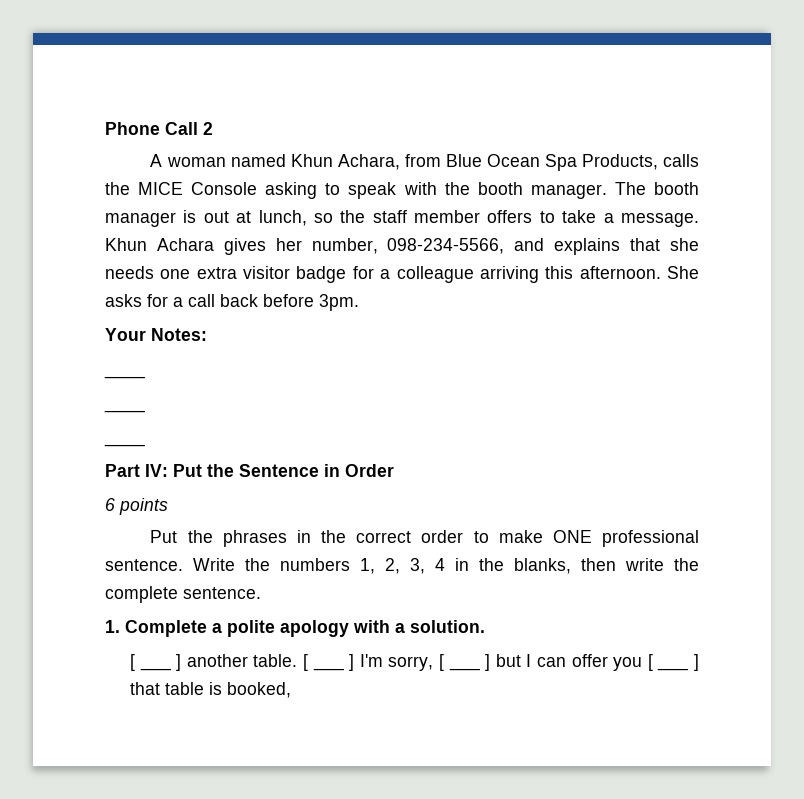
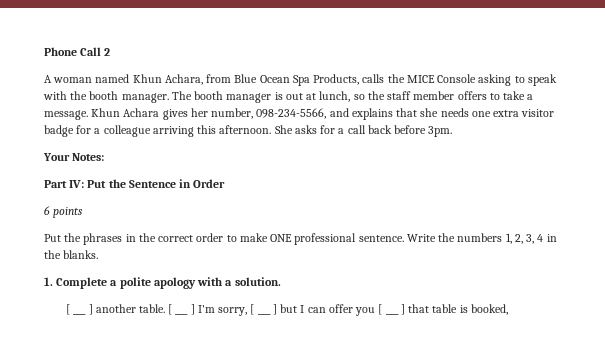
  Your Notes:
- ____
- ____
- ____
- Write the numbers 1, 2, 3, 4 in the blanks, then write the complete sentence.
+ Write the numbers 1, 2, 3, 4 in the blanks.

